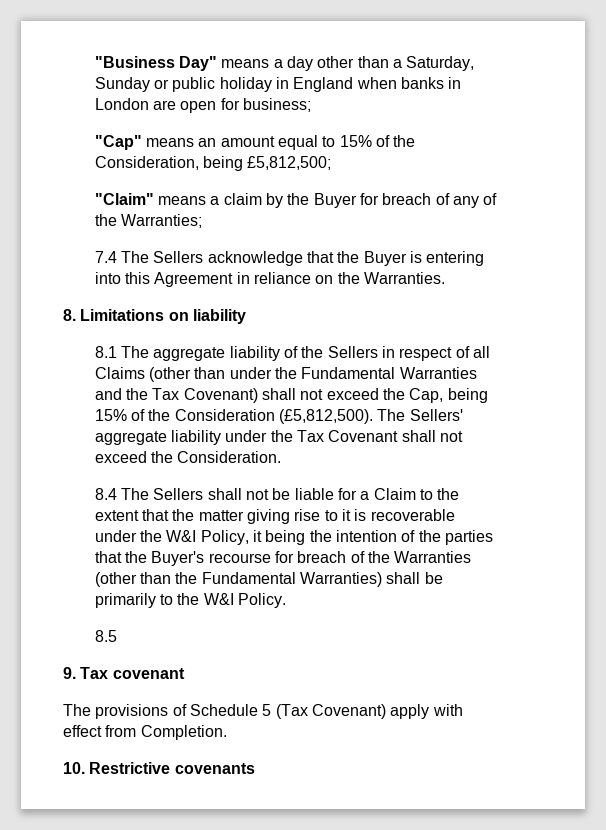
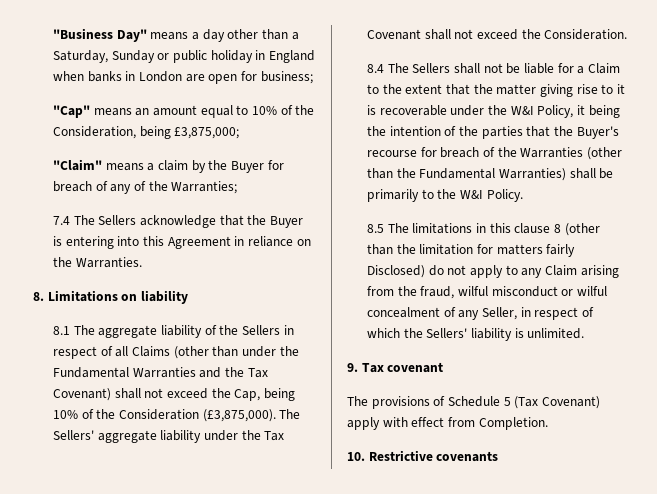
- "Cap" means an amount equal to 15% of the Consideration, being £5,812,500;
+ "Cap" means an amount equal to 10% of the Consideration, being £3,875,000;
- 8.1 The aggregate liability of the Sellers in respect of all Claims (other than under the Fundamental Warranties and the Tax Covenant) shall not exceed the Cap, being 15% of the Consideration (£5,812,500).
+ 8.1 The aggregate liability of the Sellers in respect of all Claims (other than under the Fundamental Warranties and the Tax Covenant) shall not exceed the Cap, being 10% of the Consideration (£3,875,000).
- 8.5
+ 8.5 The limitations in this clause 8 (other than the limitation for matters fairly Disclosed) do not apply to any Claim arising from the fraud, wilful misconduct or wilful concealment of any Seller, in respect of which the Sellers' liability is unlimited.

